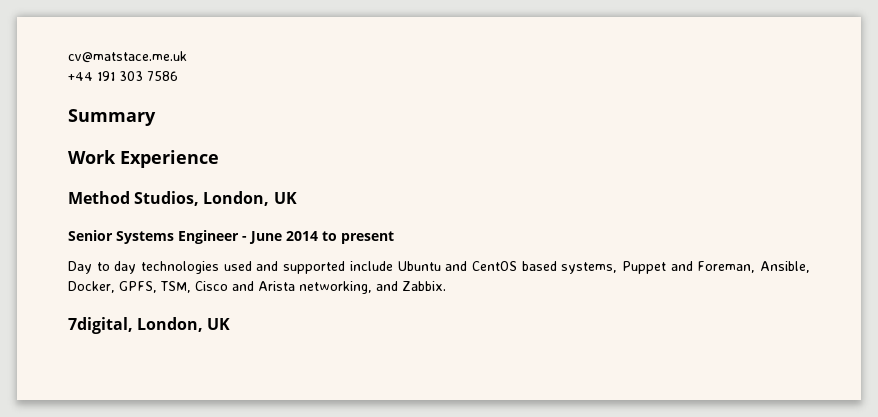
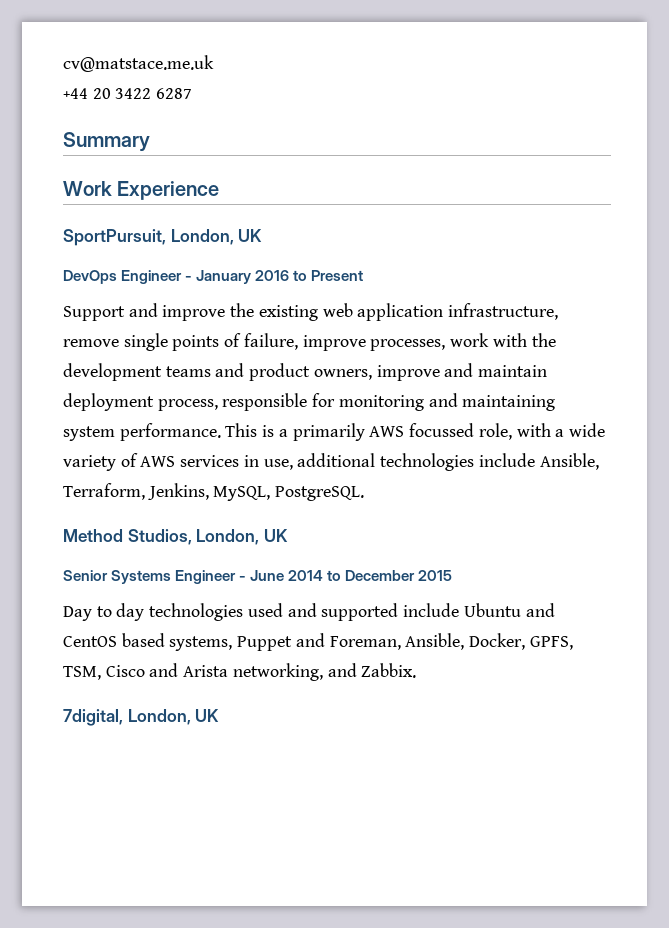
- +44 191 303 7586
+ +44 20 3422 6287
+ SportPursuit, London, UK
+ DevOps Engineer - January 2016 to Present
+ Support and improve the existing web application infrastructure, remove single points of failure, improve processes, work with the development teams and product owners, improve and maintain deployment process, responsible for monitoring and maintaining system performance. This is a primarily AWS focussed role, with a wide variety of AWS services in use, additional technologies include Ansible, Terraform, Jenkins, MySQL, PostgreSQL.
- Senior Systems Engineer - June 2014 to present
+ Senior Systems Engineer - June 2014 to December 2015

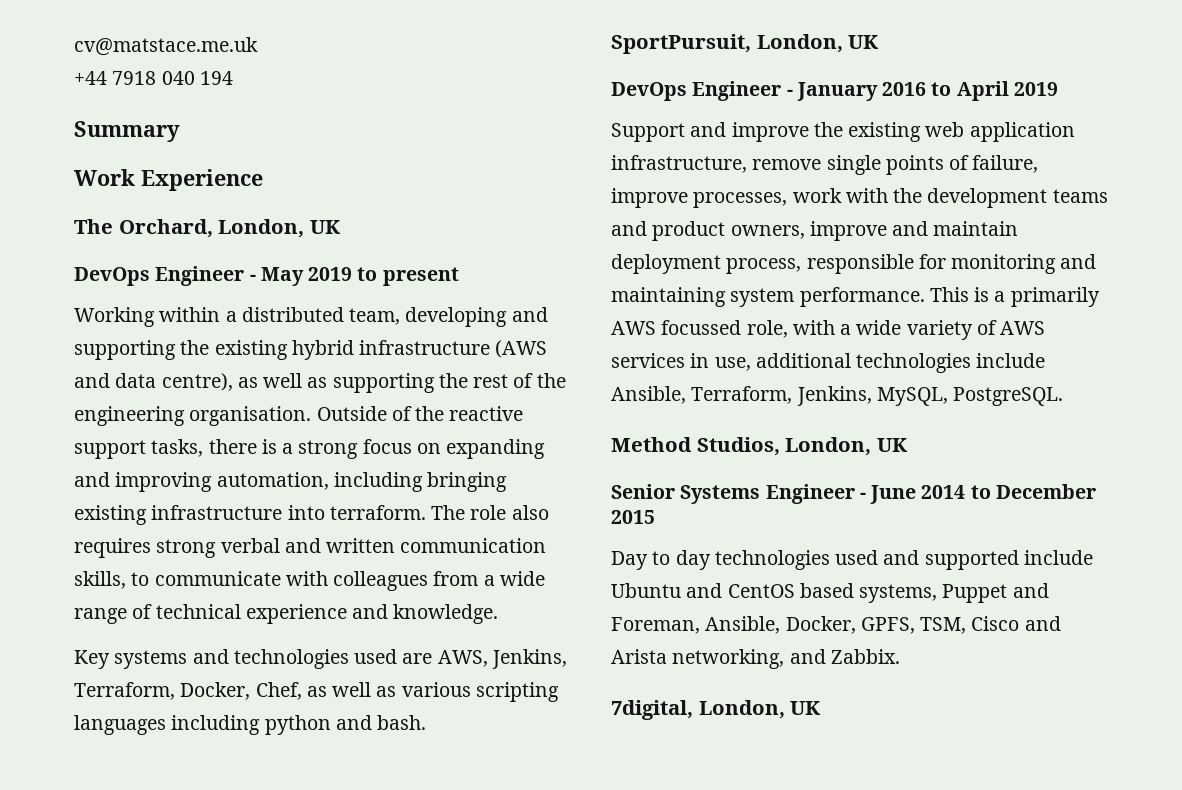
- +44 20 3422 6287
+ +44 7918 040 194
+ The Orchard, London, UK
+ DevOps Engineer - May 2019 to present
+ Working within a distributed team, developing and supporting the existing hybrid infrastructure (AWS and data centre), as well as supporting the rest of the engineering organisation. Outside of the reactive support tasks, there is a strong focus on expanding and improving automation, including bringing existing infrastructure into terraform. The role also requires strong verbal and written communication skills, to communicate with colleagues from a wide range of technical experience and knowledge.
+ Key systems and technologies used are AWS, Jenkins, Terraform, Docker, Chef, as well as various scripting languages including python and bash.
- DevOps Engineer - January 2016 to Present
+ DevOps Engineer - January 2016 to April 2019

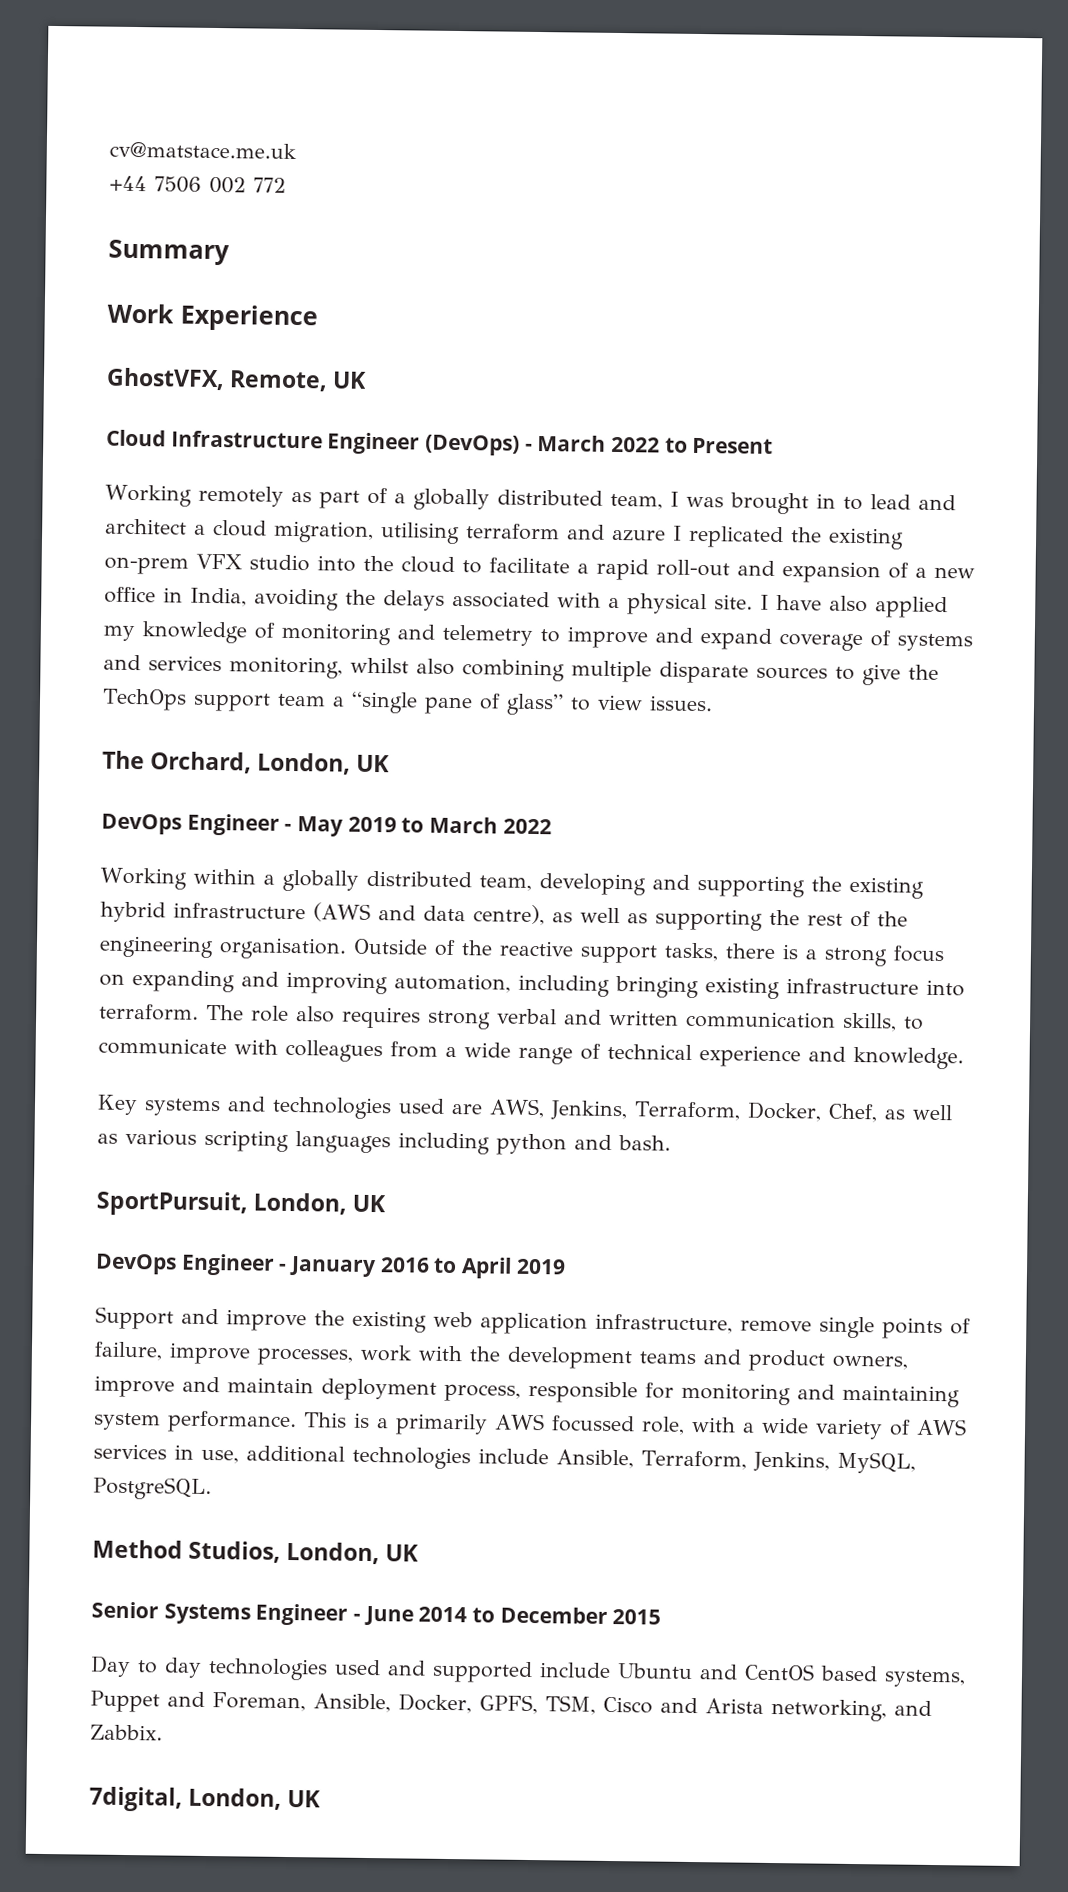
- +44 7918 040 194
+ +44 7506 002 772
+ GhostVFX, Remote, UK
+ Cloud Infrastructure Engineer (DevOps) - March 2022 to Present
+ Working remotely as part of a globally distributed team, I was brought in to lead and architect a cloud migration, utilising terraform and azure I replicated the existing on-prem VFX studio into the cloud to facilitate a rapid roll-out and expansion of a new office in India, avoiding the delays associated with a physical site. I have also applied my knowledge of monitoring and telemetry to improve and expand coverage of systems and services monitoring, whilst also combining multiple disparate sources to give the TechOps support team a “single pane of glass” to view issues.
- DevOps Engineer - May 2019 to present
+ DevOps Engineer - May 2019 to March 2022
- Working within a distributed team, developing and supporting the existing hybrid infrastructure (AWS and data centre), as well as supporting the rest of the engineering organisation.
+ Working within a globally distributed team, developing and supporting the existing hybrid infrastructure (AWS and data centre), as well as supporting the rest of the engineering organisation.

